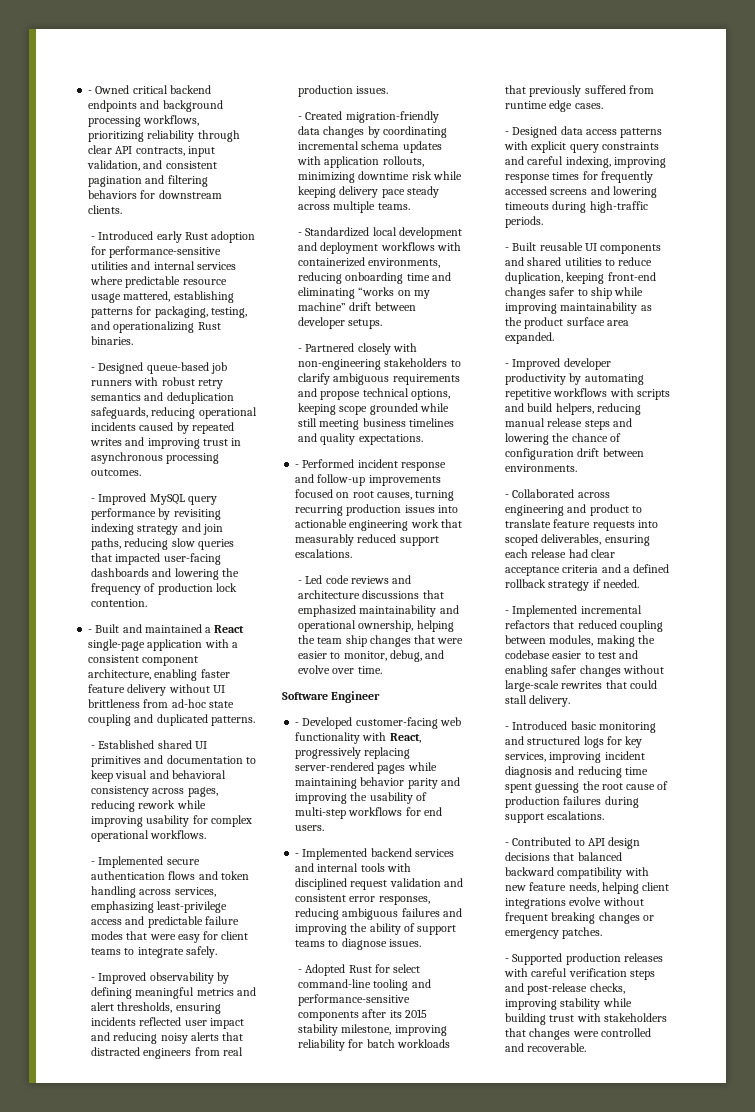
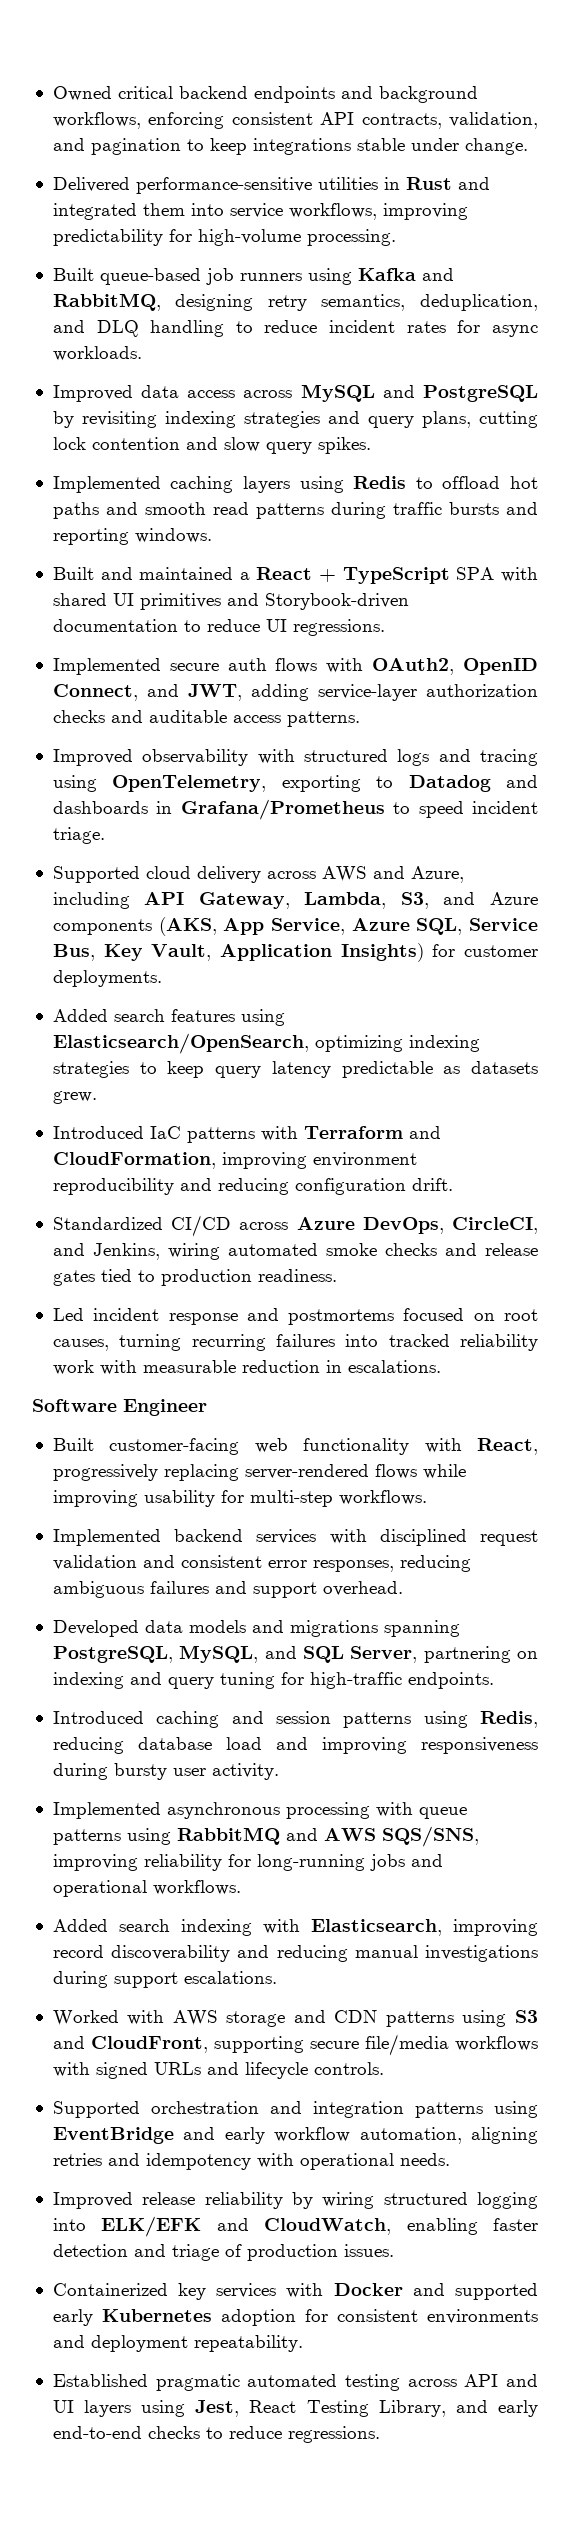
- - Owned critical backend endpoints and background processing workflows, prioritizing reliability through clear API contracts, input validation, and consistent pagination and filtering behaviors for downstream clients.
- - Introduced early Rust adoption for performance-sensitive utilities and internal services where predictable resource usage mattered, establishing patterns for packaging, testing, and operationalizing Rust binaries.
- - Designed queue-based job runners with robust retry semantics and deduplication safeguards, reducing operational incidents caused by repeated writes and improving trust in asynchronous processing outcomes.
- - Improved MySQL query performance by revisiting indexing strategy and join paths, reducing slow queries that impacted user-facing dashboards and lowering the frequency of production lock contention.
- - Built and maintained a React single-page application with a consistent component architecture, enabling faster feature delivery without UI brittleness from ad-hoc state coupling and duplicated patterns.
- - Established shared UI primitives and documentation to keep visual and behavioral consistency across pages, reducing rework while improving usability for complex operational workflows.
- - Implemented secure authentication flows and token handling across services, emphasizing least-privilege access and predictable failure modes that were easy for client teams to integrate safely.
- - Improved observability by defining meaningful metrics and alert thresholds, ensuring incidents reflected user impact and reducing noisy alerts that distracted engineers from real production issues.
- - Created migration-friendly data changes by coordinating incremental schema updates with application rollouts, minimizing downtime risk while keeping delivery pace steady across multiple teams.
- - Standardized local development and deployment workflows with containerized environments, reducing onboarding time and eliminating “works on my machine” drift between developer setups.
- - Partnered closely with non-engineering stakeholders to clarify ambiguous requirements and propose technical options, keeping scope grounded while still meeting business timelines and quality expectations.
- - Performed incident response and follow-up improvements focused on root causes, turning recurring production issues into actionable engineering work that measurably reduced support escalations.
- - Led code reviews and architecture discussions that emphasized maintainability and operational ownership, helping the team ship changes that were easier to monitor, debug, and evolve over time.
+ Owned critical backend endpoints and background workflows, enforcing consistent API contracts, validation, and pagination to keep integrations stable under change.
+ Delivered performance-sensitive utilities in Rust and integrated them into service workflows, improving predictability for high-volume processing.
+ Built queue-based job runners using Kafka and RabbitMQ, designing retry semantics, deduplication, and DLQ handling to reduce incident rates for async workloads.
+ Improved data access across MySQL and PostgreSQL by revisiting indexing strategies and query plans, cutting lock contention and slow query spikes.
+ Implemented caching layers using Redis to offload hot paths and smooth read patterns during traffic bursts and reporting windows.
+ Built and maintained a React + TypeScript SPA with shared UI primitives and Storybook-driven documentation to reduce UI regressions.
+ Implemented secure auth flows with OAuth2, OpenID Connect, and JWT, adding service-layer authorization checks and auditable access patterns.
+ Improved observability with structured logs and tracing using OpenTelemetry, exporting to Datadog and dashboards in Grafana/Prometheus to speed incident triage.
+ Supported cloud delivery across AWS and Azure, including API Gateway, Lambda, S3, and Azure components (AKS, App Service, Azure SQL, Service Bus, Key Vault, Application Insights) for customer deployments.
+ Added search features using Elasticsearch/OpenSearch, optimizing indexing strategies to keep query latency predictable as datasets grew.
+ Introduced IaC patterns with Terraform and CloudFormation, improving environment reproducibility and reducing configuration drift.
+ Standardized CI/CD across Azure DevOps, CircleCI, and Jenkins, wiring automated smoke checks and release gates tied to production readiness.
+ Led incident response and postmortems focused on root causes, turning recurring failures into tracked reliability work with measurable reduction in escalations.
- - Developed customer-facing web functionality with React, progressively replacing server-rendered pages while maintaining behavior parity and improving the usability of multi-step workflows for end users.
- - Implemented backend services and internal tools with disciplined request validation and consistent error responses, reducing ambiguous failures and improving the ability of support teams to diagnose issues.
- - Adopted Rust for select command-line tooling and performance-sensitive components after its 2015 stability milestone, improving reliability for batch workloads that previously suffered from runtime edge cases.
- - Designed data access patterns with explicit query constraints and careful indexing, improving response times for frequently accessed screens and lowering timeouts during high-traffic periods.
- - Built reusable UI components and shared utilities to reduce duplication, keeping front-end changes safer to ship while improving maintainability as the product surface area expanded.
- - Improved developer productivity by automating repetitive workflows with scripts and build helpers, reducing manual release steps and lowering the chance of configuration drift between environments.
- - Collaborated across engineering and product to translate feature requests into scoped deliverables, ensuring each release had clear acceptance criteria and a defined rollback strategy if needed.
- - Implemented incremental refactors that reduced coupling between modules, making the codebase easier to test and enabling safer changes without large-scale rewrites that could stall delivery.
- - Introduced basic monitoring and structured logs for key services, improving incident diagnosis and reducing time spent guessing the root cause of production failures during support escalations.
- - Contributed to API design decisions that balanced backward compatibility with new feature needs, helping client integrations evolve without frequent breaking changes or emergency patches.
- - Supported production releases with careful verification steps and post-release checks, improving stability while building trust with stakeholders that changes were controlled and recoverable.
+ Built customer-facing web functionality with React, progressively replacing server-rendered flows while improving usability for multi-step workflows.
+ Implemented backend services with disciplined request validation and consistent error responses, reducing ambiguous failures and support overhead.
+ Developed data models and migrations spanning PostgreSQL, MySQL, and SQL Server, partnering on indexing and query tuning for high-traffic endpoints.
+ Introduced caching and session patterns using Redis, reducing database load and improving responsiveness during bursty user activity.
+ Implemented asynchronous processing with queue patterns using RabbitMQ and AWS SQS/SNS, improving reliability for long-running jobs and operational workflows.
+ Added search indexing with Elasticsearch, improving record discoverability and reducing manual investigations during support escalations.
+ Worked with AWS storage and CDN patterns using S3 and CloudFront, supporting secure file/media workflows with signed URLs and lifecycle controls.
+ Supported orchestration and integration patterns using EventBridge and early workflow automation, aligning retries and idempotency with operational needs.
+ Improved release reliability by wiring structured logging into ELK/EFK and CloudWatch, enabling faster detection and triage of production issues.
+ Containerized key services with Docker and supported early Kubernetes adoption for consistent environments and deployment repeatability.
+ Established pragmatic automated testing across API and UI layers using Jest, React Testing Library, and early end-to-end checks to reduce regressions.

